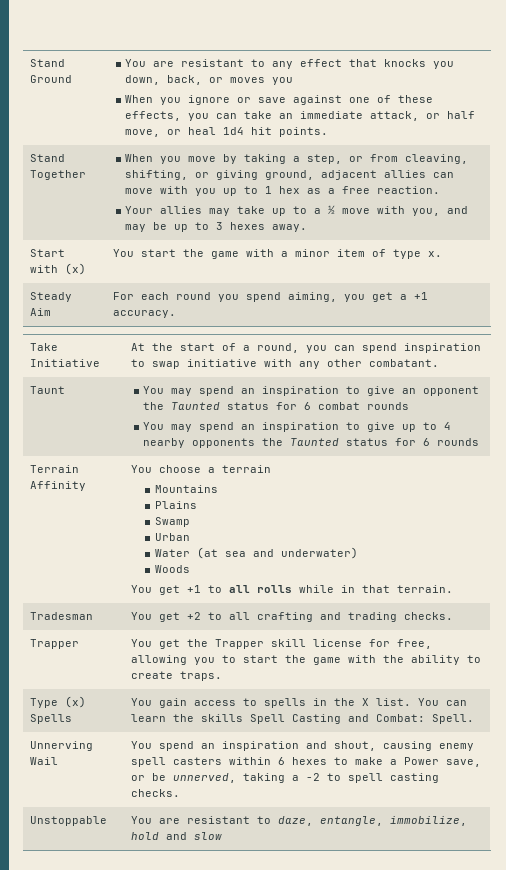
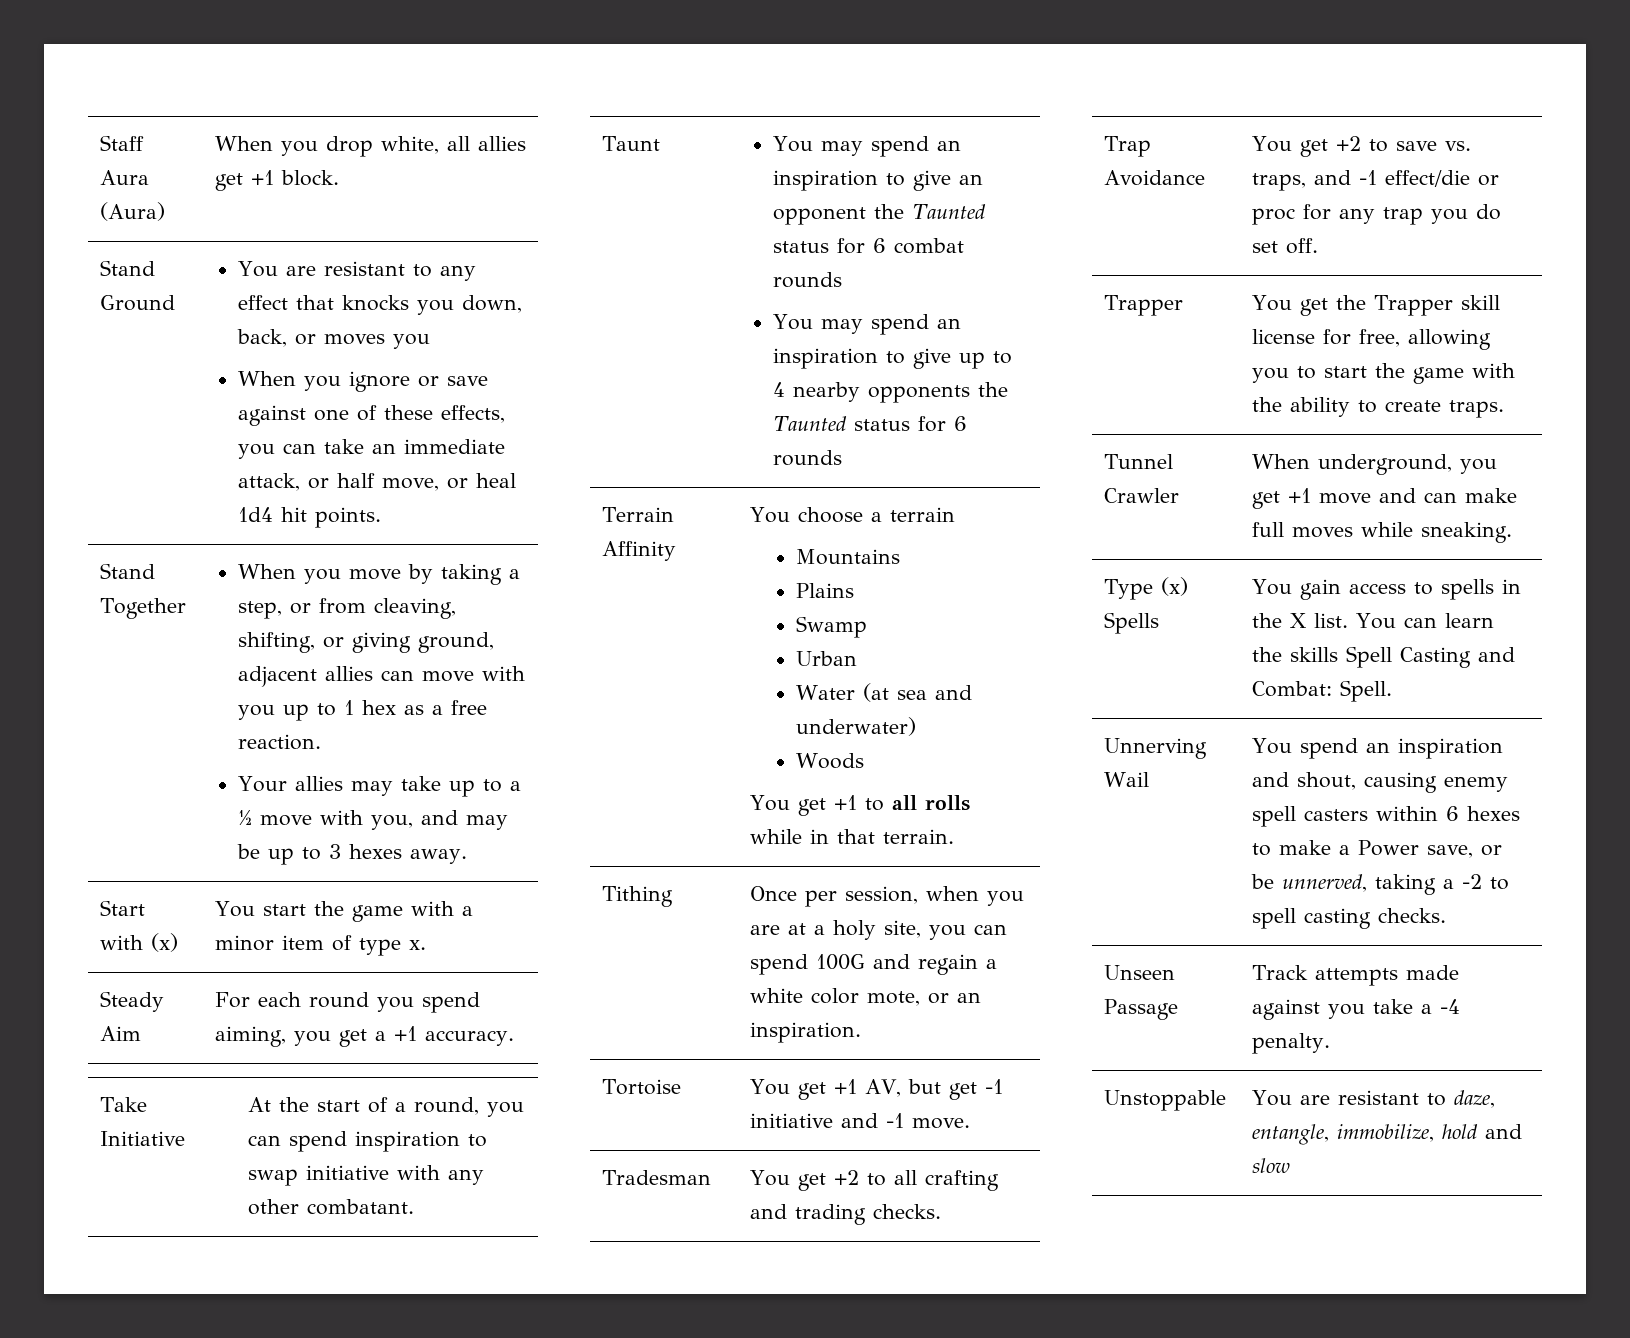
+ Staff Aura (Aura) | When you drop white, all allies get +1 block.
+ Tithing | Once per session, when you are at a holy site, you can spend 100G and regain a white color mote, or an inspiration.
+ Tortoise | You get +1 AV, but get -1 initiative and -1 move.
+ Trap Avoidance | You get +2 to save vs. traps, and -1 effect/die or proc for any trap you do set off.
+ Tunnel Crawler | When underground, you get +1 move and can make full moves while sneaking.
+ Unseen Passage | Track attempts made against you take a -4 penalty.

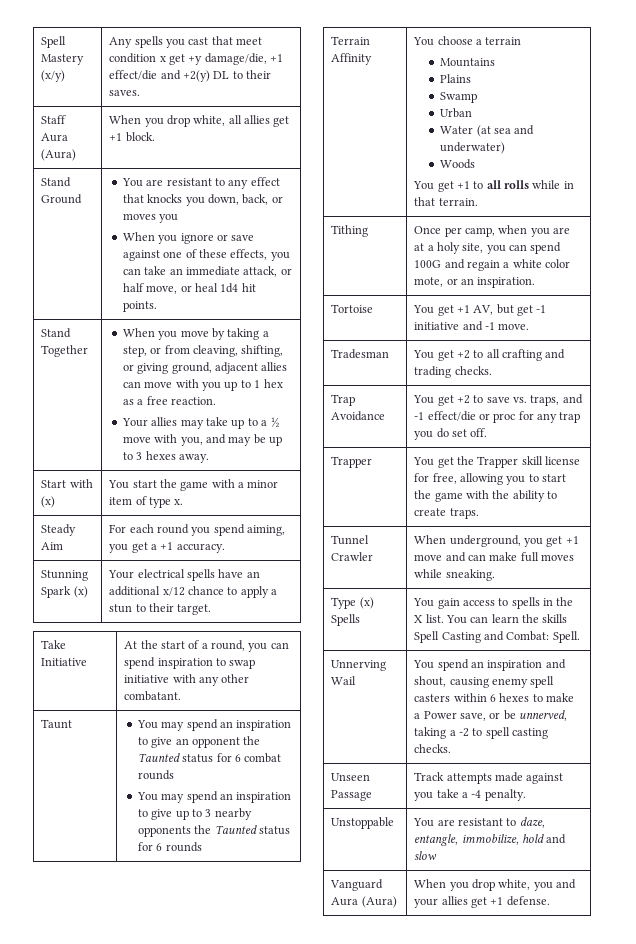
+ Spell Mastery (x/y) | Any spells you cast that meet condition x get +y damage/die, +1 effect/die and +2(y) DL to their saves.
+ Stunning Spark (x) | Your electrical spells have an additional x/12 chance to apply a stun to their target.
  Taunt | You may spend an inspiration to give an opponent the Taunted status for 6 combat rounds
- You may spend an inspiration to give up to 4 nearby opponents the Taunted status for 6 rounds
+ You may spend an inspiration to give up to 3 nearby opponents the Taunted status for 6 rounds
- Tithing | Once per session, when you are at a holy site, you can spend 100G and regain a white color mote, or an inspiration.
+ Tithing | Once per camp, when you are at a holy site, you can spend 100G and regain a white color mote, or an inspiration.
+ Vanguard Aura (Aura) | When you drop white, you and your allies get +1 defense.

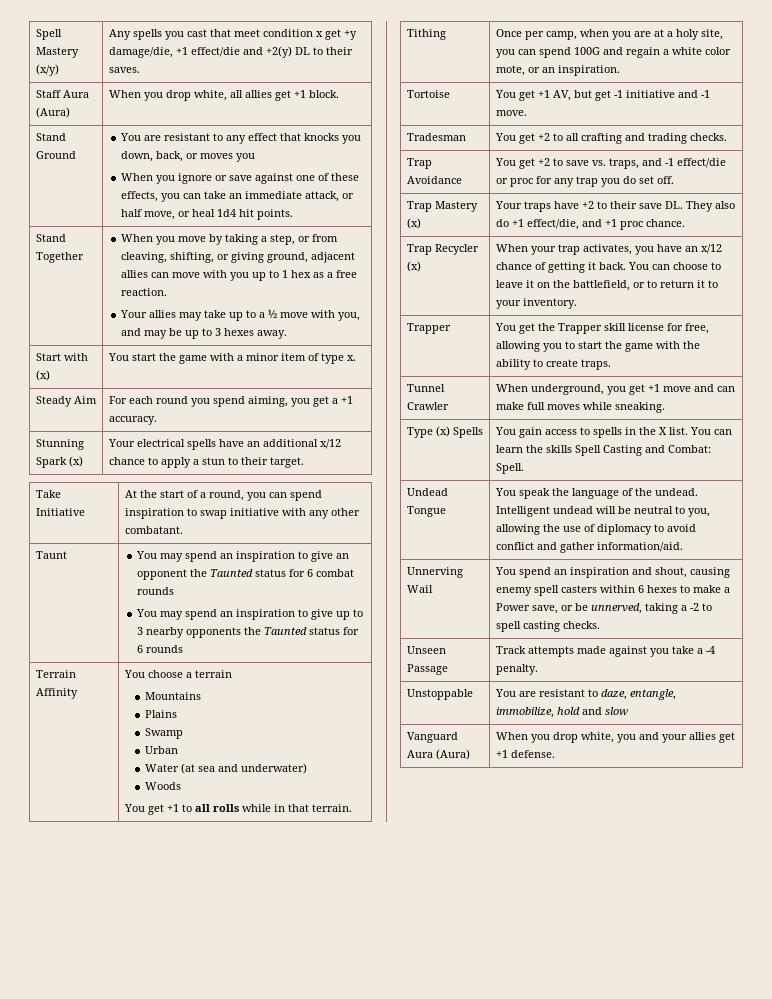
+ Trap Mastery (x) | Your traps have +2 to their save DL. They also do +1 effect/die, and +1 proc chance.
+ Trap Recycler (x) | When your trap activates, you have an x/12 chance of getting it back. You can choose to leave it on the battlefield, or to return it to your inventory.
+ Undead Tongue | You speak the language of the undead. Intelligent undead will be neutral to you, allowing the use of diplomacy to avoid conflict and gather information/aid.

